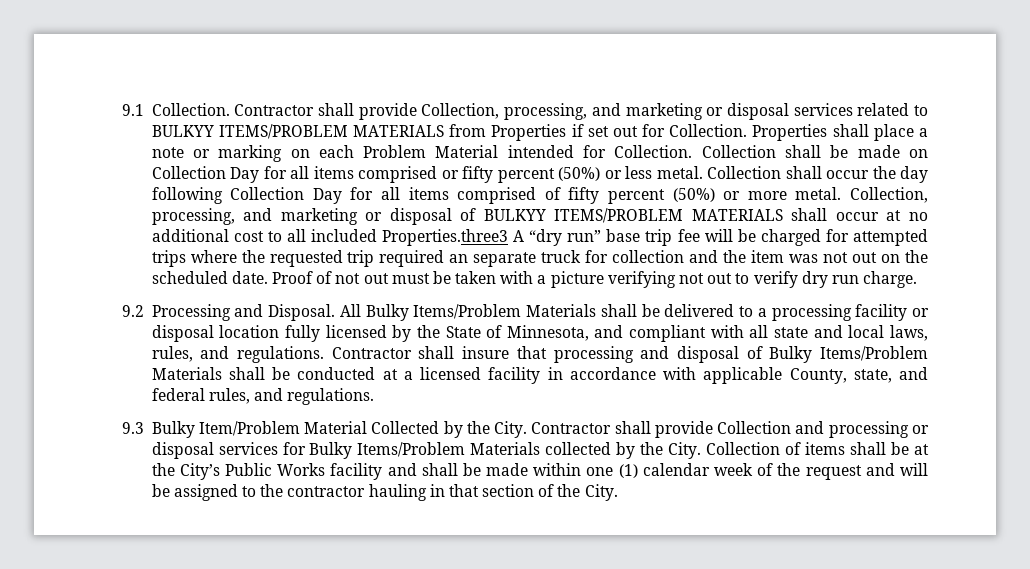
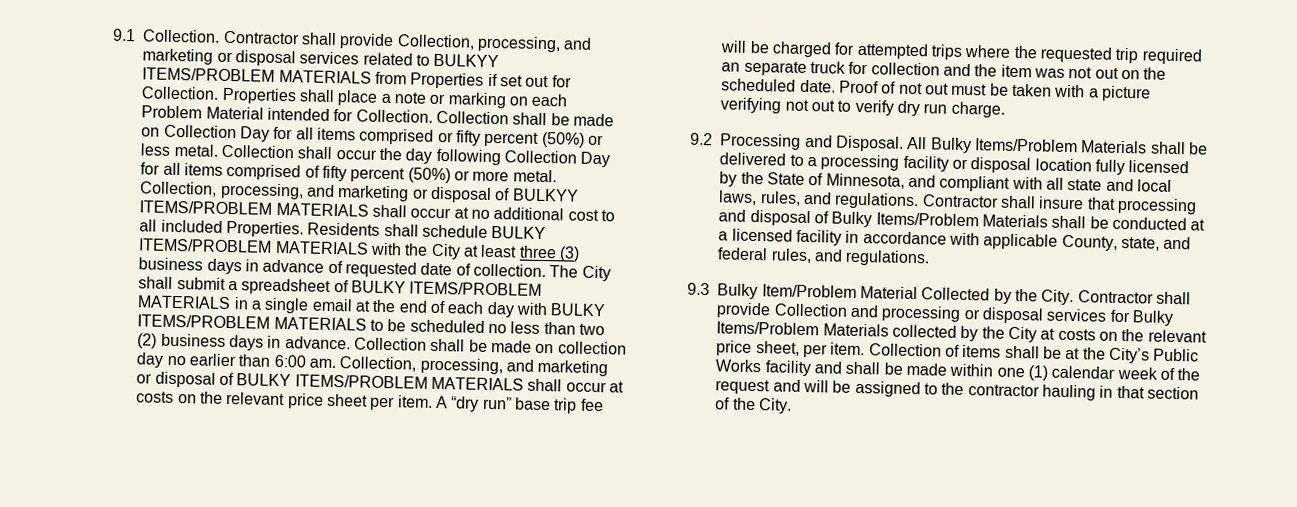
- Collection, processing, and marketing or disposal of BULKYY ITEMS/PROBLEM MATERIALS shall occur at no additional cost to all included Properties.three3 A “dry run” base trip fee will be charged for attempted trips where the requested trip required an separate truck for collection and the item was not out on the scheduled date.
+ Collection, processing, and marketing or disposal of BULKYY ITEMS/PROBLEM MATERIALS shall occur at no additional cost to all included Properties. Residents shall schedule BULKY ITEMS/PROBLEM MATERIALS with the City at least three (3) business days in advance of requested date of collection. The City shall submit a spreadsheet of BULKY ITEMS/PROBLEM MATERIALS in a single email at the end of each day with BULKY ITEMS/PROBLEM MATERIALS to be scheduled no less than two (2) business days in advance. Collection shall be made on collection day no earlier than 6:00 am. Collection, processing, and marketing or disposal of BULKY ITEMS/PROBLEM MATERIALS shall occur at costs on the relevant price sheet per item. A “dry run” base trip fee will be charged for attempted trips where the requested trip required an separate truck for collection and the item was not out on the scheduled date.
- Contractor shall provide Collection and processing or disposal services for Bulky Items/Problem Materials collected by the City.
+ Contractor shall provide Collection and processing or disposal services for Bulky Items/Problem Materials collected by the City at costs on the relevant price sheet, per item.

